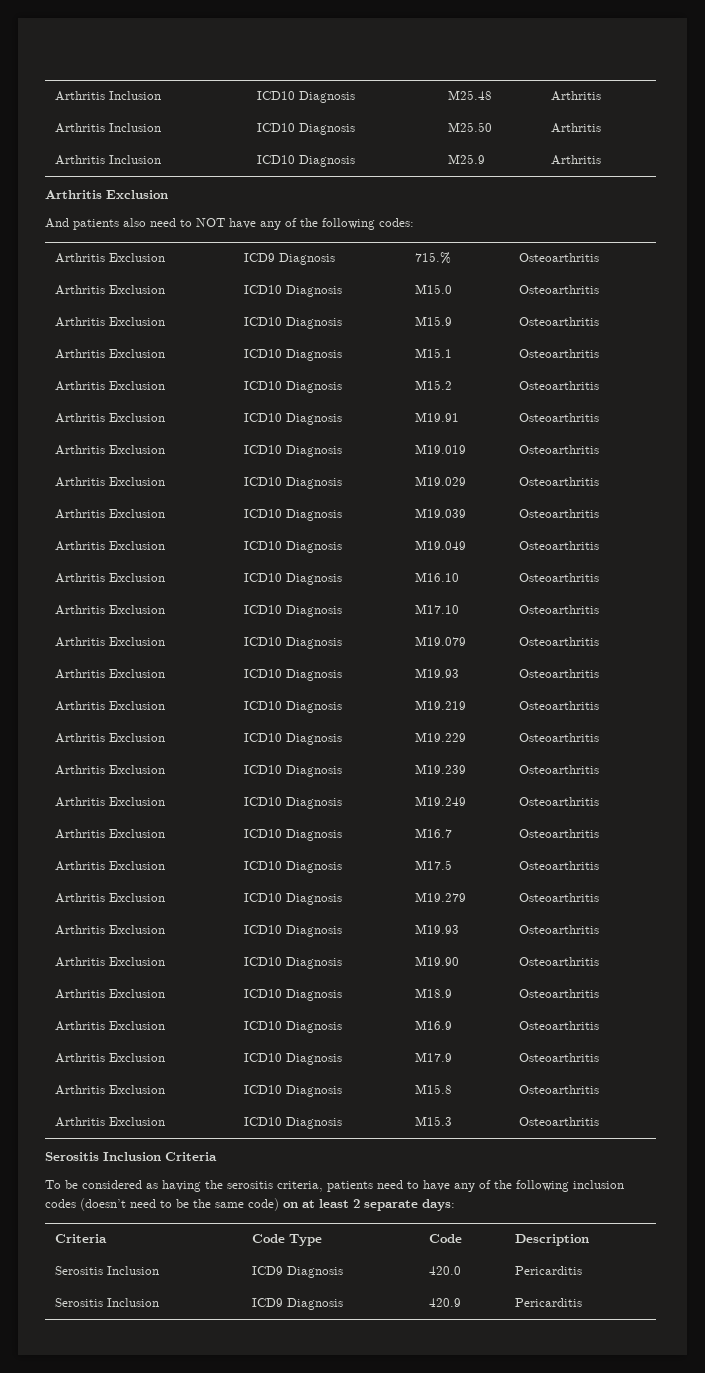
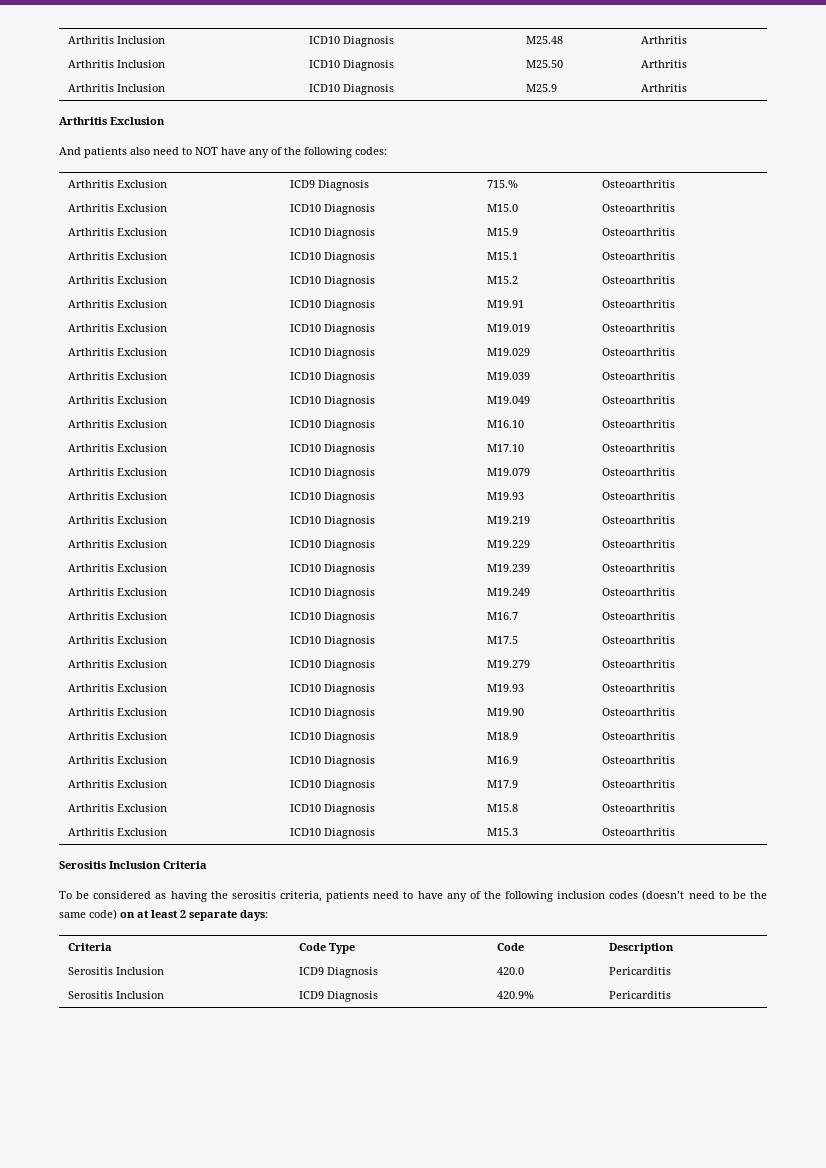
- Serositis Inclusion | ICD9 Diagnosis | 420.9 | Pericarditis
+ Serositis Inclusion | ICD9 Diagnosis | 420.9% | Pericarditis

